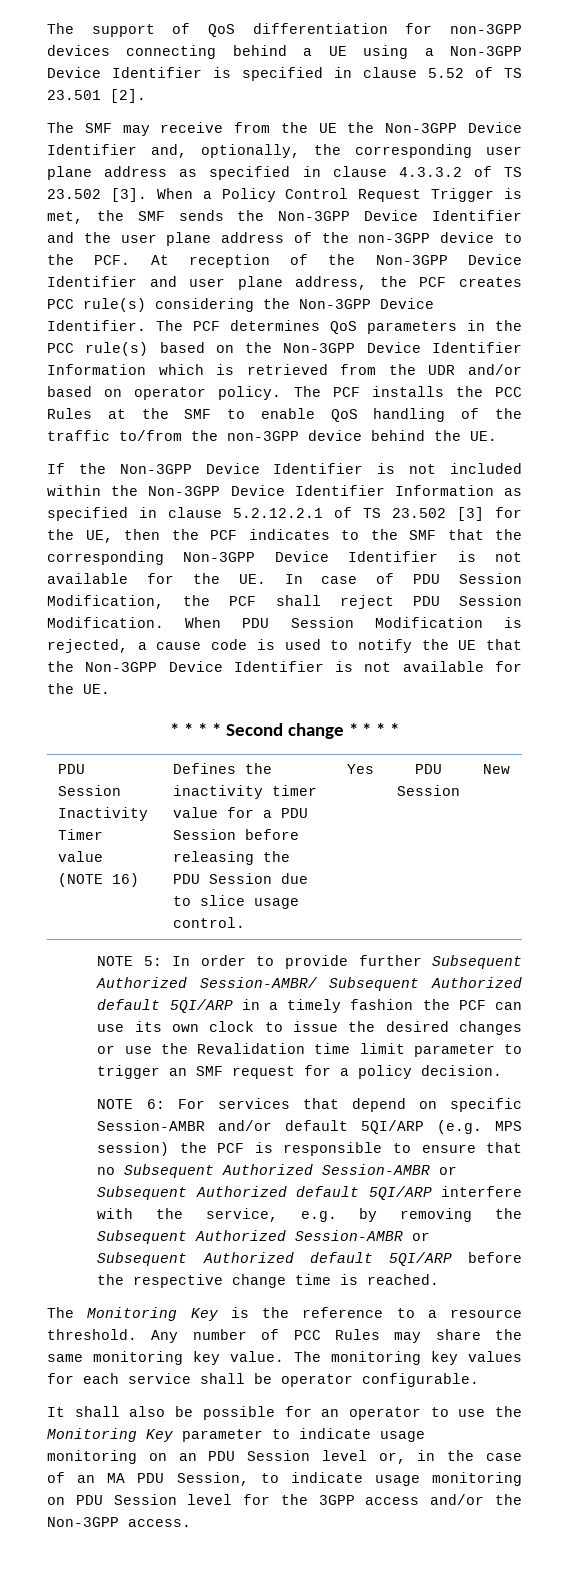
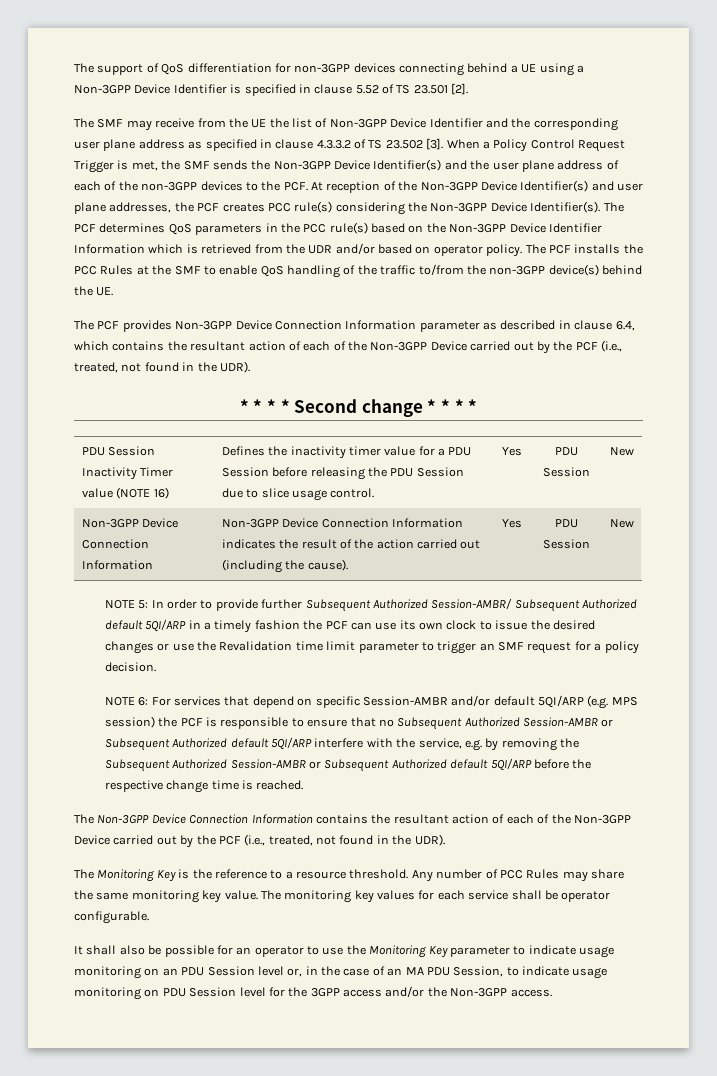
- The SMF may receive from the UE the Non-3GPP Device Identifier and, optionally, the corresponding user plane address as specified in clause 4.3.3.2 of TS 23.502 [3].
+ The SMF may receive from the UE the list of Non-3GPP Device Identifier and the corresponding user plane address as specified in clause 4.3.3.2 of TS 23.502 [3].
- When a Policy Control Request Trigger is met, the SMF sends the Non-3GPP Device Identifier and the user plane address of the non-3GPP device to the PCF. At reception of the Non-3GPP Device Identifier and user plane address, the PCF creates PCC rule(s) considering the Non-3GPP Device Identifier.
+ When a Policy Control Request Trigger is met, the SMF sends the Non-3GPP Device Identifier(s) and the user plane address of each of the non-3GPP devices to the PCF. At reception of the Non-3GPP Device Identifier(s) and user plane addresses, the PCF creates PCC rule(s) considering the Non-3GPP Device Identifier(s).
- The PCF installs the PCC Rules at the SMF to enable QoS handling of the traffic to/from the non-3GPP device behind the UE.
+ The PCF installs the PCC Rules at the SMF to enable QoS handling of the traffic to/from the non-3GPP device(s) behind the UE.
- If the Non-3GPP Device Identifier is not included within the Non-3GPP Device Identifier Information as specified in clause 5.2.12.2.1 of TS 23.502 [3] for the UE, then the PCF indicates to the SMF that the corresponding Non-3GPP Device Identifier is not available for the UE. In case of PDU Session Modification, the PCF shall reject PDU Session Modification. When PDU Session Modification is rejected, a cause code is used to notify the UE that the Non-3GPP Device Identifier is not available for the UE.
+ The PCF provides Non-3GPP Device Connection Information parameter as described in clause 6.4, which contains the resultant action of each of the Non-3GPP Device carried out by the PCF (i.e., treated, not found in the UDR).
+ Non-3GPP Device Connection Information | Non-3GPP Device Connection Information indicates the result of the action carried out (including the cause). | Yes | PDU Session | New
+ The Non-3GPP Device Connection Information contains the resultant action of each of the Non-3GPP Device carried out by the PCF (i.e., treated, not found in the UDR).

